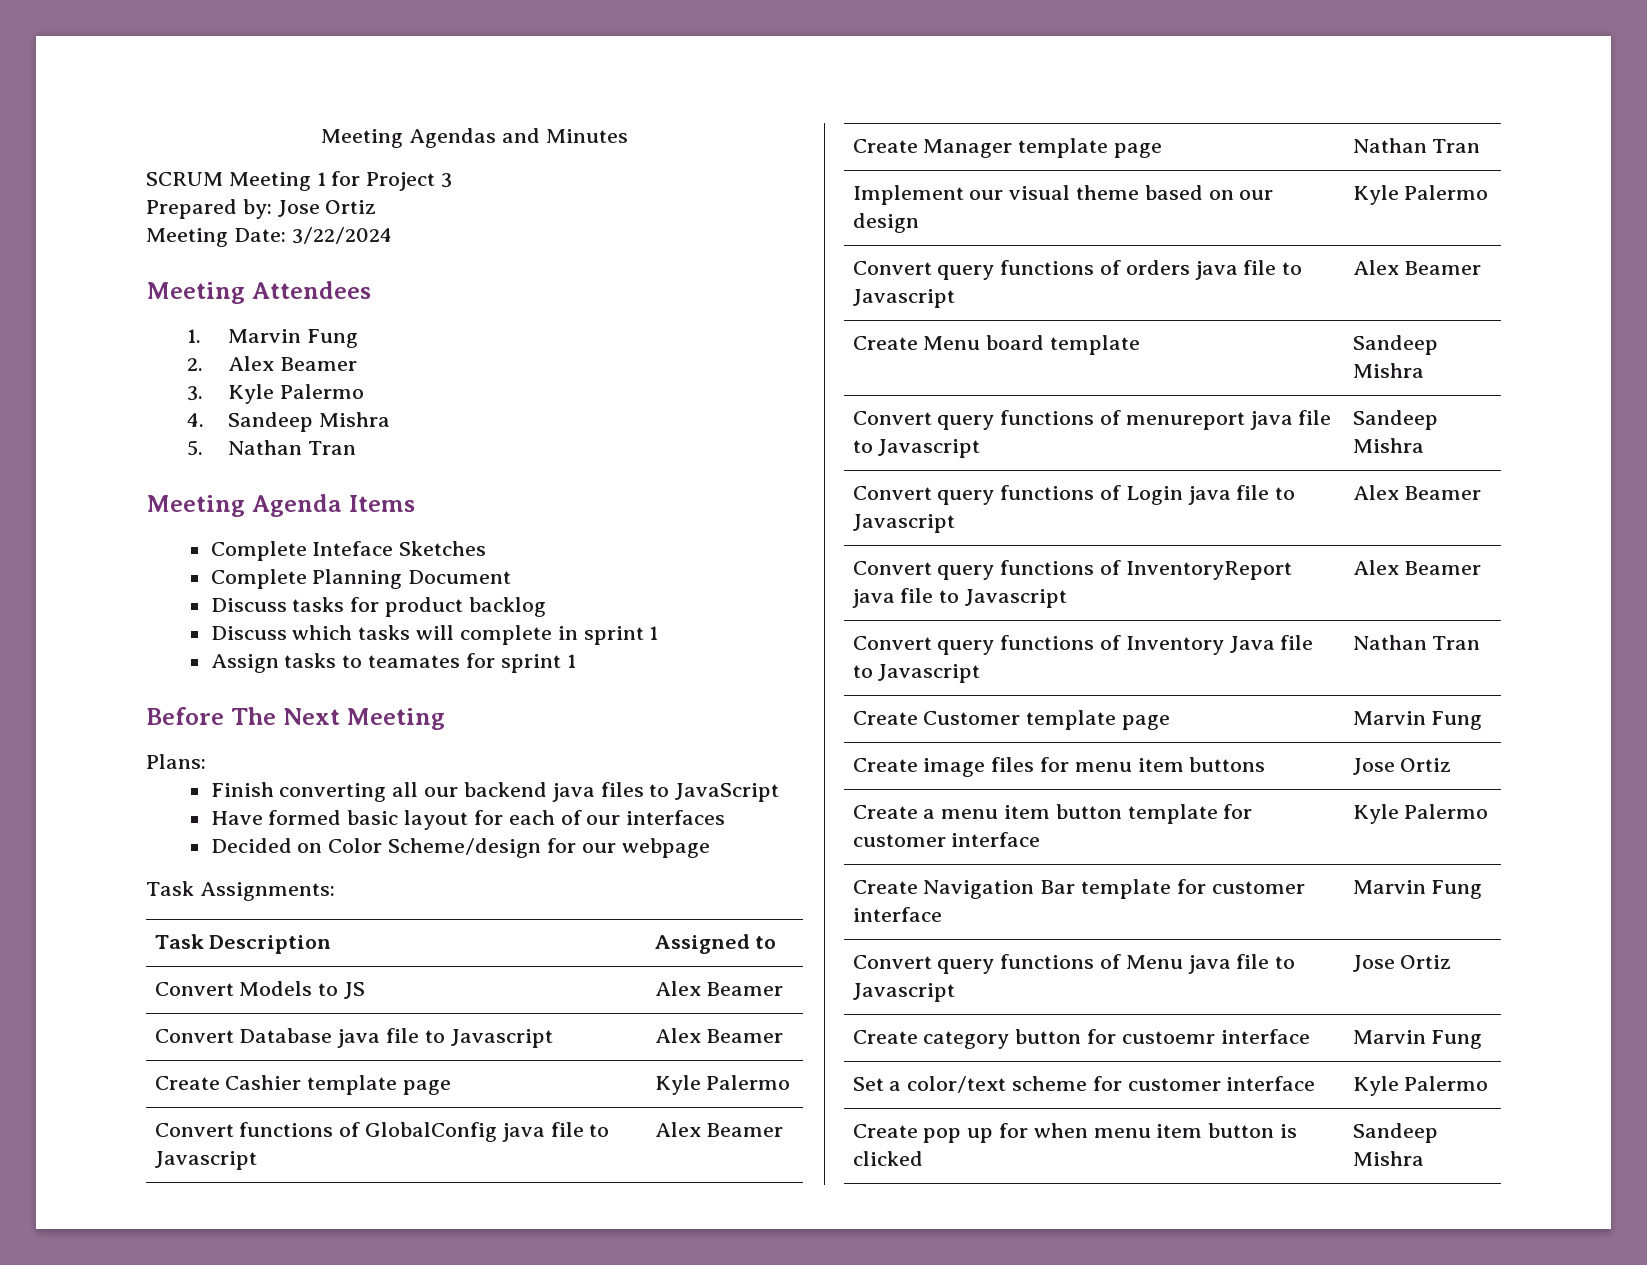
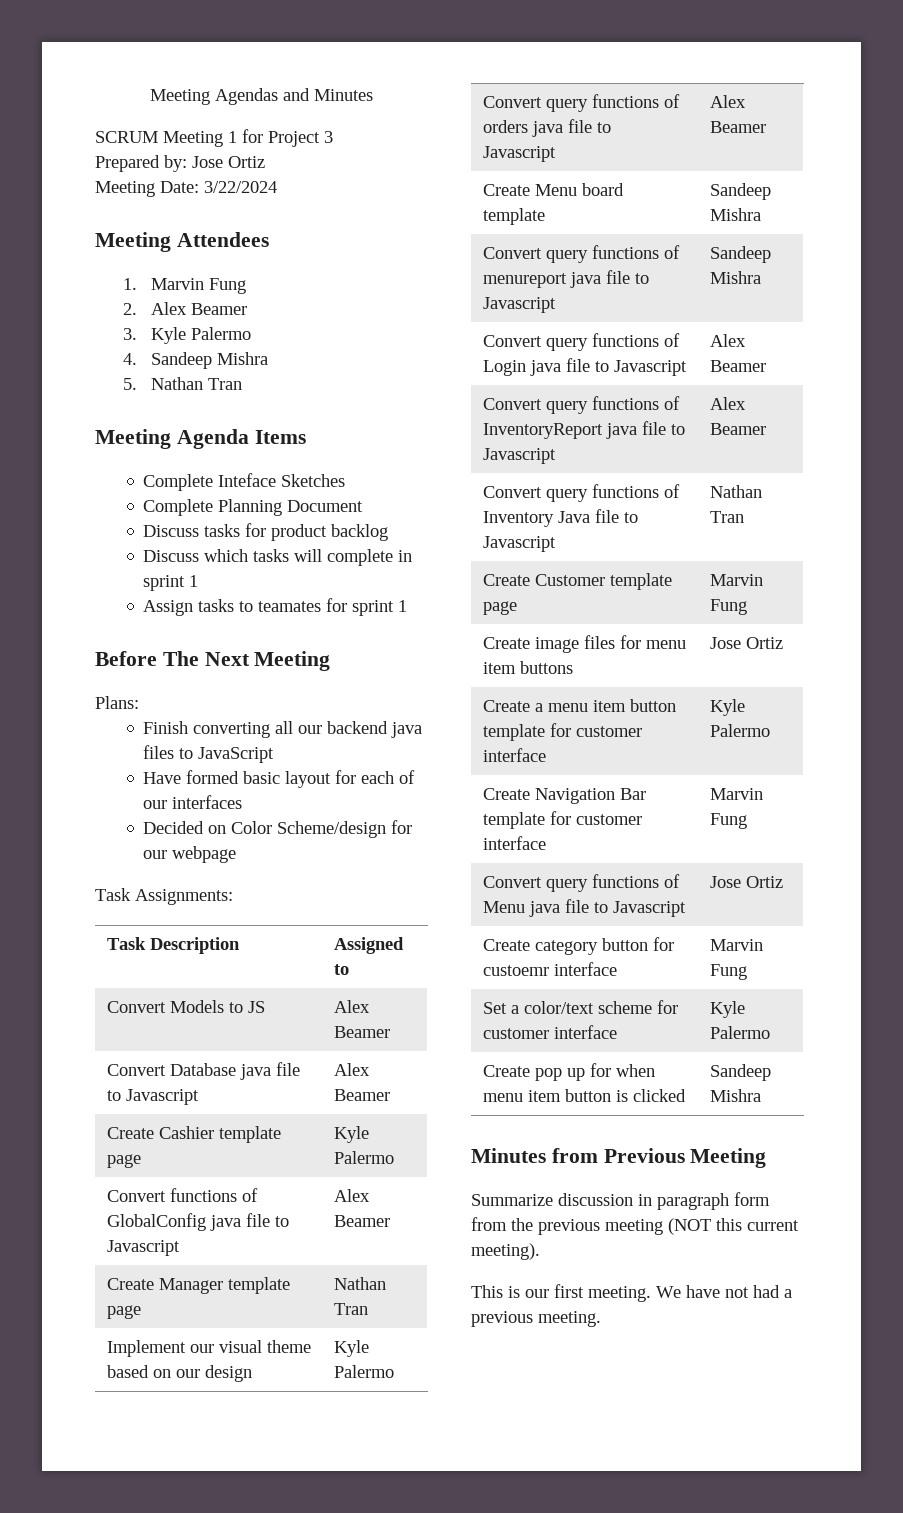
+ Minutes from Previous Meeting
+ Summarize discussion in paragraph form from the previous meeting (NOT this current meeting).
+ This is our first meeting. We have not had a previous meeting.

